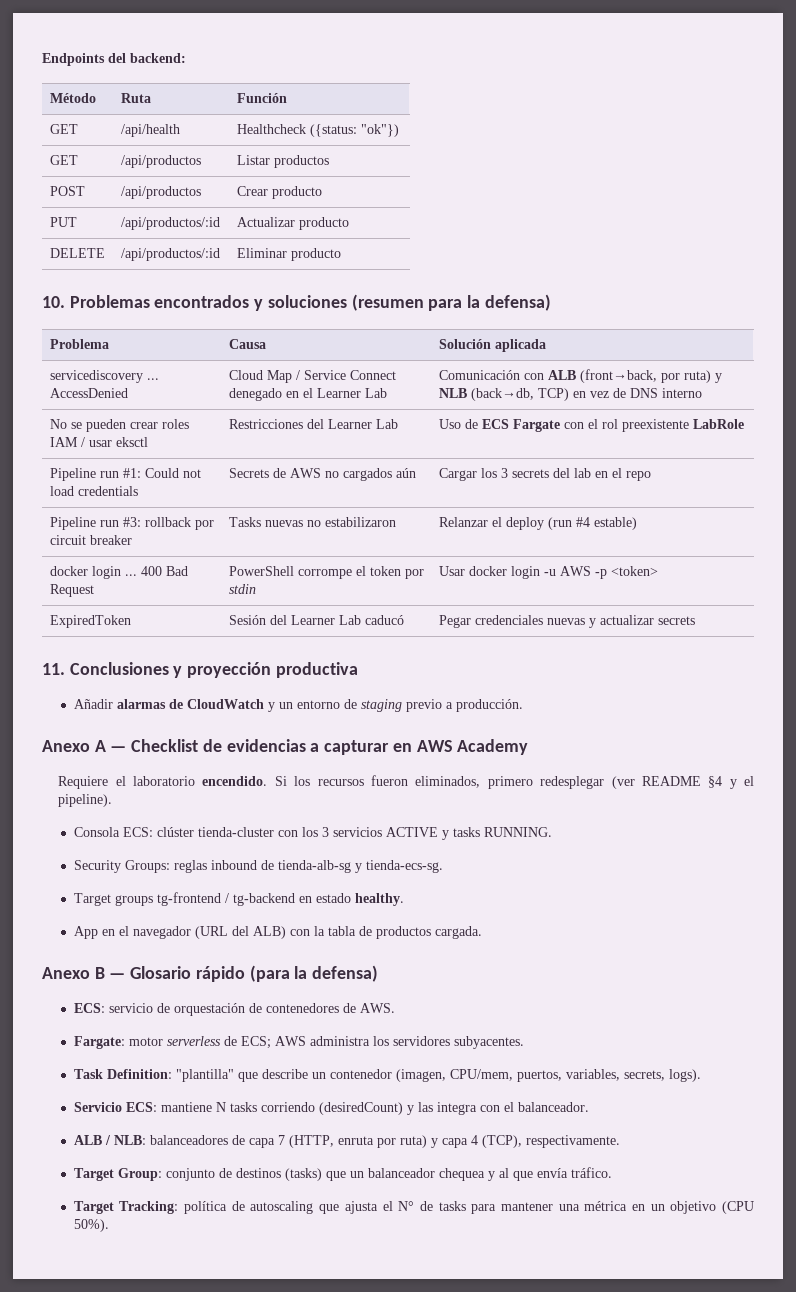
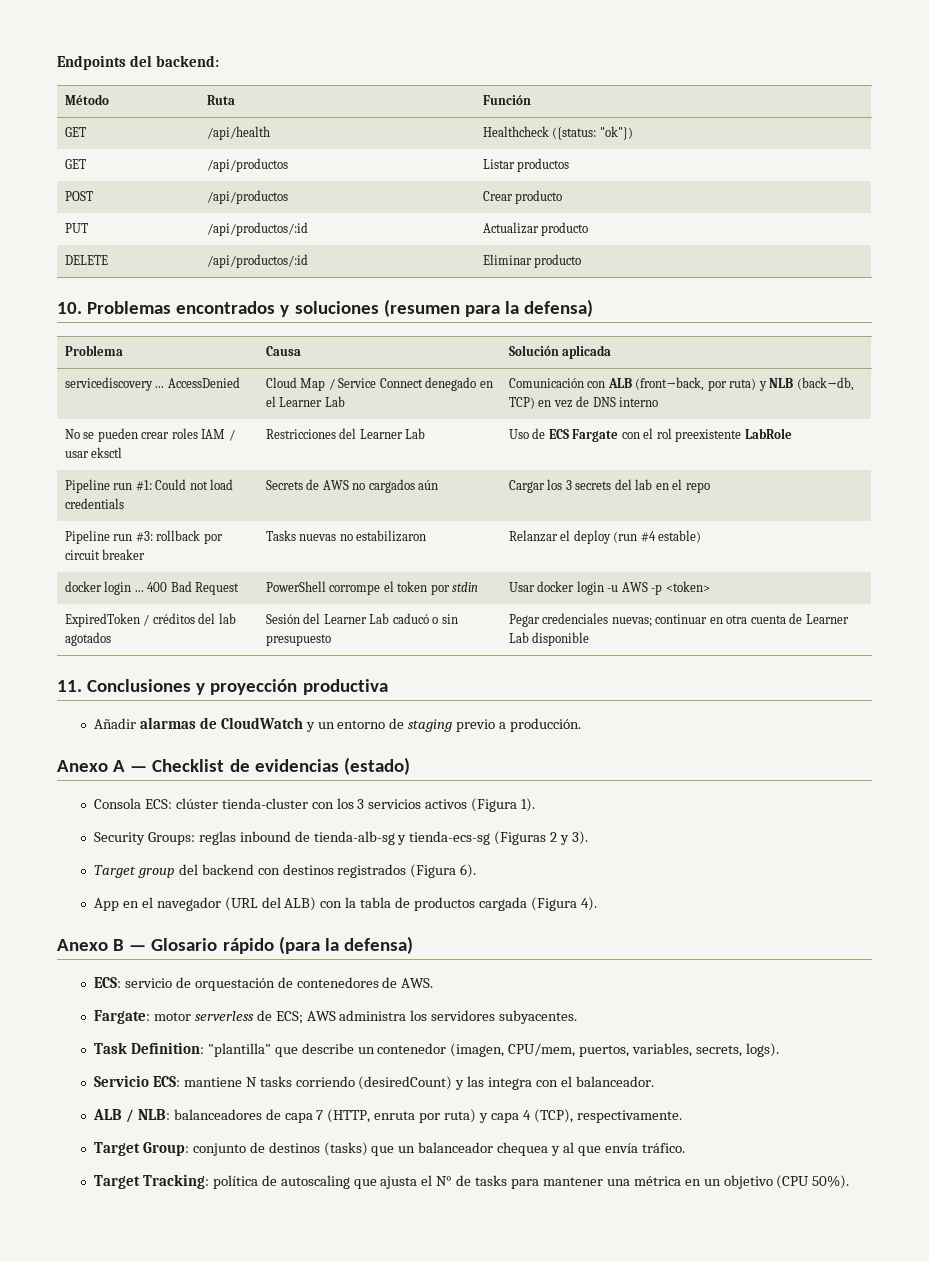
- ExpiredToken | Sesión del Learner Lab caducó | Pegar credenciales nuevas y actualizar secrets
+ ExpiredToken / créditos del lab agotados | Sesión del Learner Lab caducó o sin presupuesto | Pegar credenciales nuevas; continuar en otra cuenta de Learner Lab disponible
- Anexo A — Checklist de evidencias a capturar en AWS Academy
- Requiere el laboratorio encendido. Si los recursos fueron eliminados, primero redesplegar (ver README §4 y el pipeline).
+ Anexo A — Checklist de evidencias (estado)
- Consola ECS: clúster tienda-cluster con los 3 servicios ACTIVE y tasks RUNNING.
+ Consola ECS: clúster tienda-cluster con los 3 servicios activos (Figura 1).
- Security Groups: reglas inbound de tienda-alb-sg y tienda-ecs-sg.
- Target groups tg-frontend / tg-backend en estado healthy.
+ Security Groups: reglas inbound de tienda-alb-sg y tienda-ecs-sg (Figuras 2 y 3).
+ Target group del backend con destinos registrados (Figura 6).
- App en el navegador (URL del ALB) con la tabla de productos cargada.
+ App en el navegador (URL del ALB) con la tabla de productos cargada (Figura 4).

